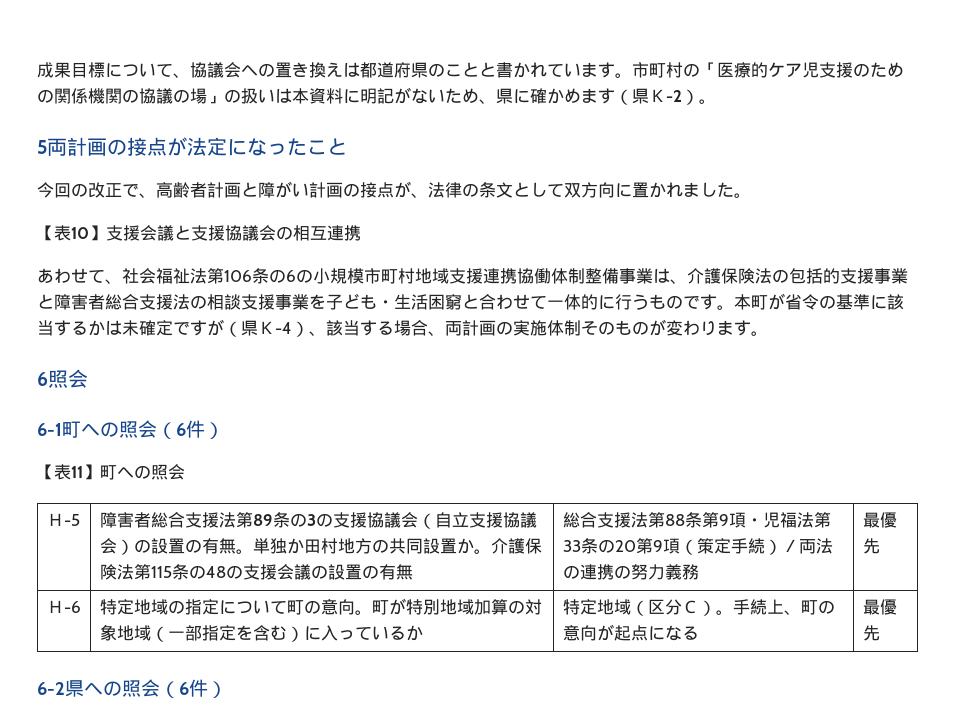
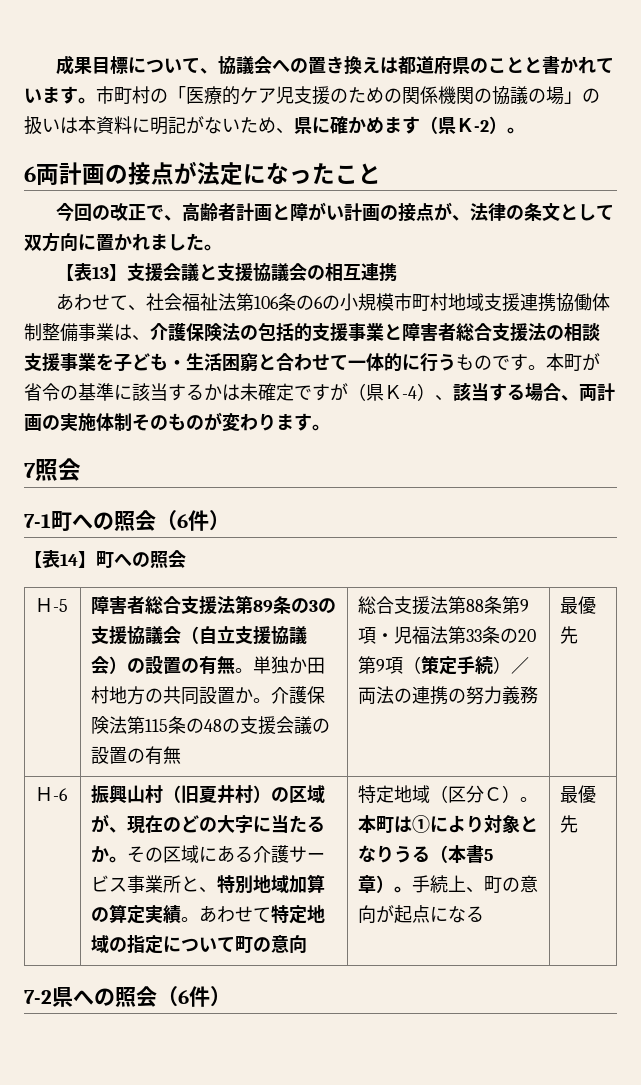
- 5両計画の接点が法定になったこと
+ 6両計画の接点が法定になったこと
- 【表10】支援会議と支援協議会の相互連携
+ 【表13】支援会議と支援協議会の相互連携
- 6照会
- 6-1町への照会（6件）
+ 7照会
+ 7-1町への照会（6件）
- 【表11】町への照会
+ 【表14】町への照会
- 特定地域の指定について町の意向。町が特別地域加算の対象地域（一部指定を含む）に入っているか
+ 振興山村（旧夏井村）の区域が、現在のどの大字に当たるか。その区域にある介護サービス事業所と、特別地域加算の算定実績。あわせて特定地域の指定について町の意向
+ 本町は①により対象となりうる（本書5章）。
- 6-2県への照会（6件）
+ 7-2県への照会（6件）

